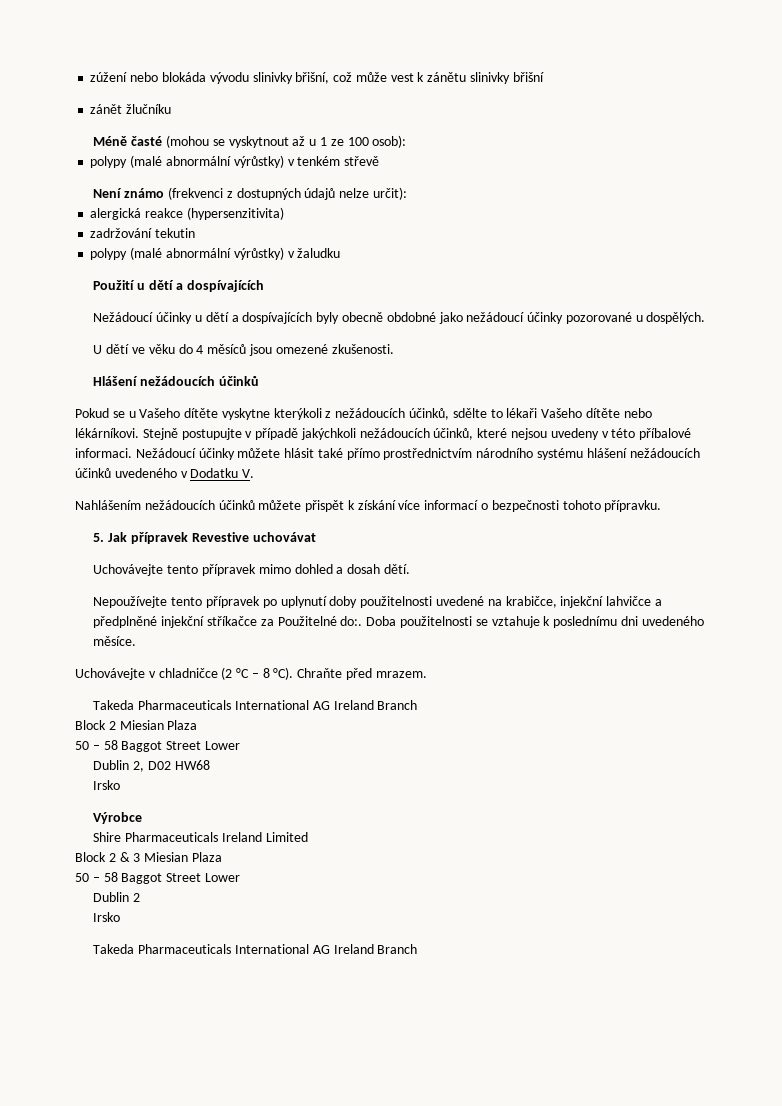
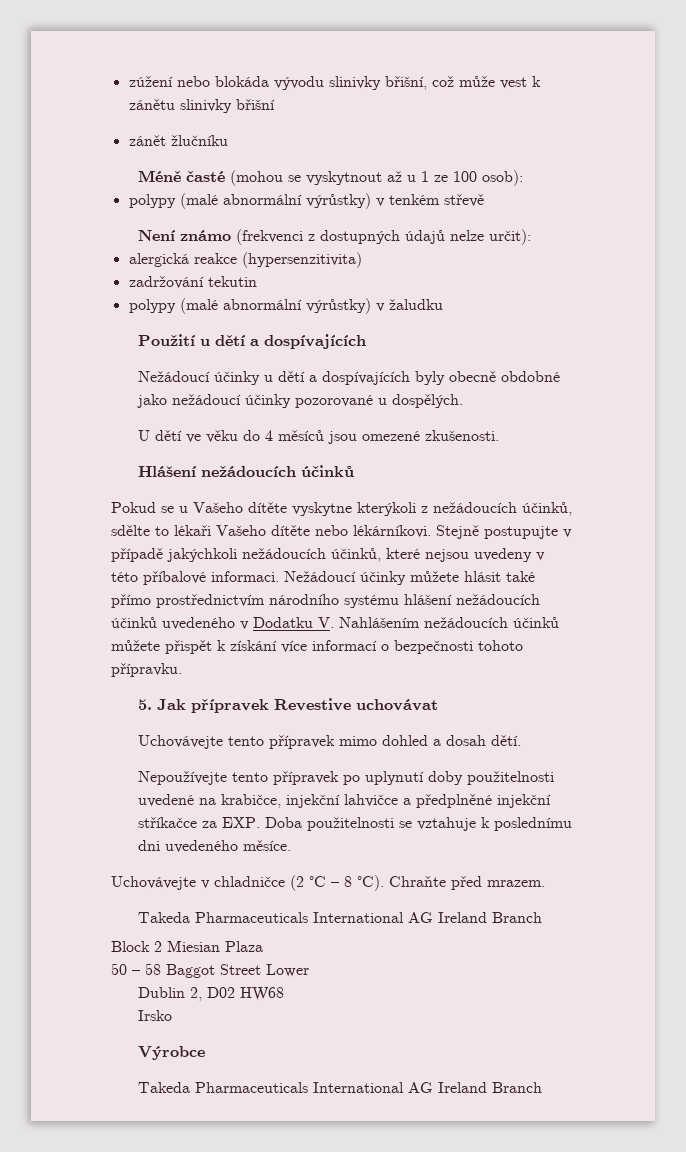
- Nežádoucí účinky můžete hlásit také přímo prostřednictvím národního systému hlášení nežádoucích účinků uvedeného v Dodatku V.
- Nahlášením nežádoucích účinků můžete přispět k získání více informací o bezpečnosti tohoto přípravku.
+ Nežádoucí účinky můžete hlásit také přímo prostřednictvím národního systému hlášení nežádoucích účinků uvedeného v Dodatku V. Nahlášením nežádoucích účinků můžete přispět k získání více informací o bezpečnosti tohoto přípravku.
- Nepoužívejte tento přípravek po uplynutí doby použitelnosti uvedené na krabičce, injekční lahvičce a předplněné injekční stříkačce za Použitelné do:. Doba použitelnosti se vztahuje k poslednímu dni uvedeného měsíce.
+ Nepoužívejte tento přípravek po uplynutí doby použitelnosti uvedené na krabičce, injekční lahvičce a předplněné injekční stříkačce za EXP. Doba použitelnosti se vztahuje k poslednímu dni uvedeného měsíce.
- Shire Pharmaceuticals Ireland Limited
- Block 2 & 3 Miesian Plaza
- 50 – 58 Baggot Street Lower
- Dublin 2
- Irsko

